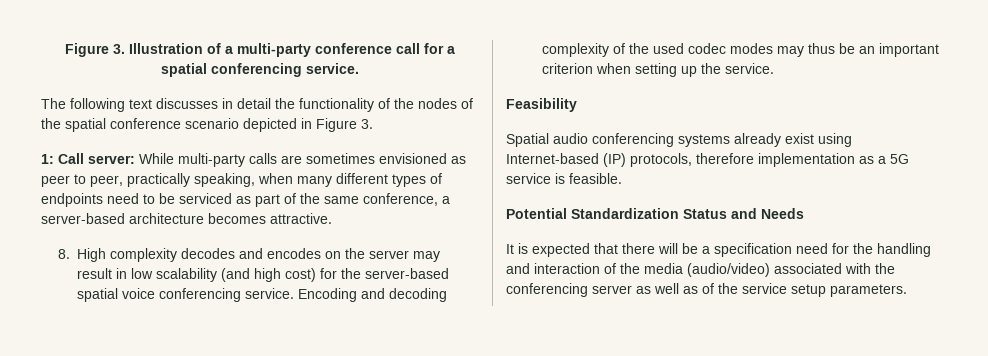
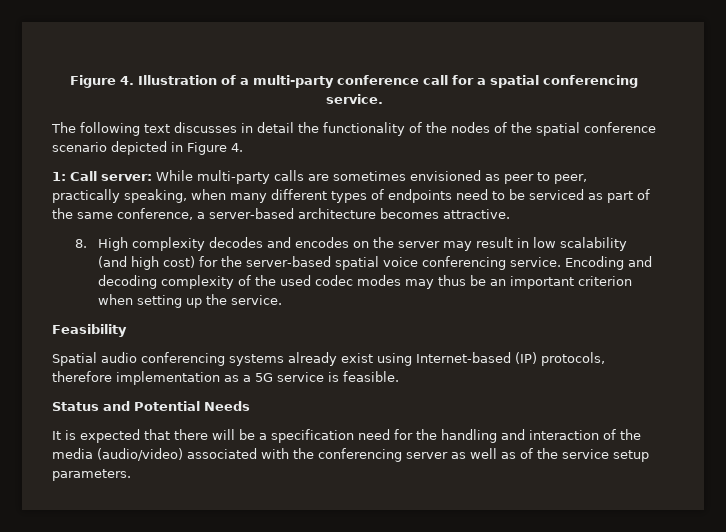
- Figure 3. Illustration of a multi-party conference call for a spatial conferencing service.
+ Figure 4. Illustration of a multi-party conference call for a spatial conferencing service.
- The following text discusses in detail the functionality of the nodes of the spatial conference scenario depicted in Figure 3.
+ The following text discusses in detail the functionality of the nodes of the spatial conference scenario depicted in Figure 4.
- Potential Standardization Status and Needs
+ Status and Potential Needs

